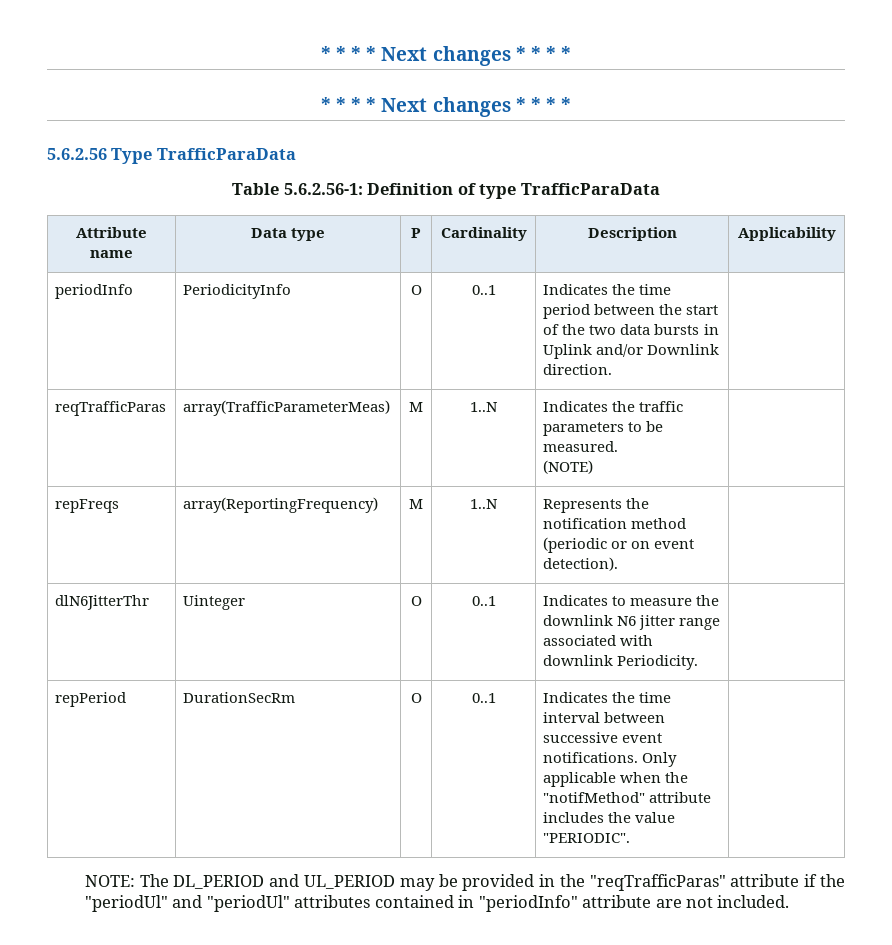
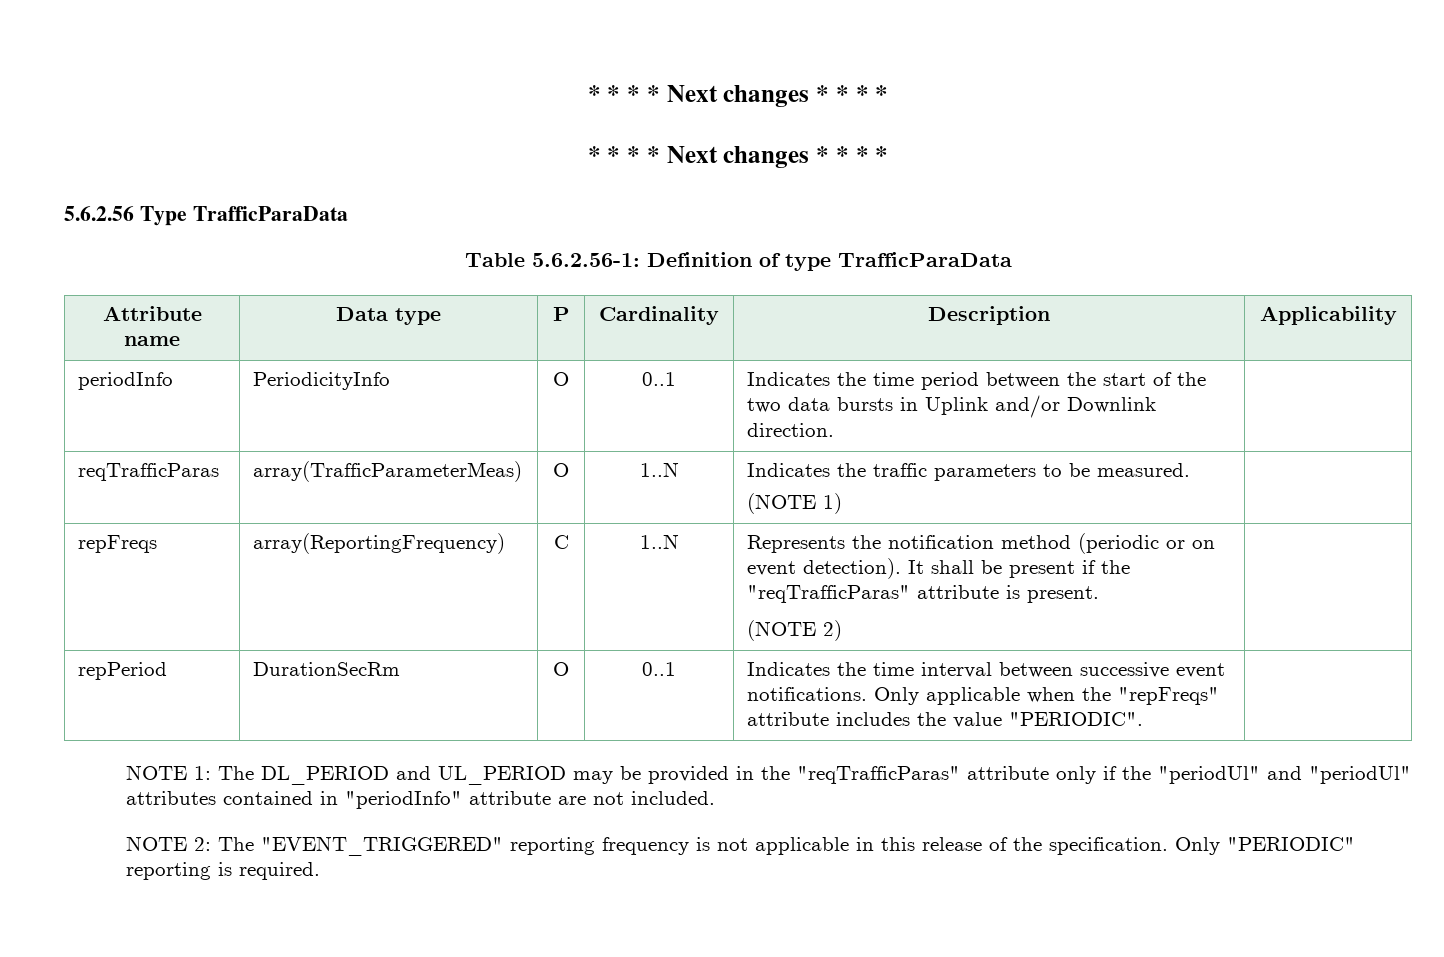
- reqTrafficParas | array(TrafficParameterMeas) | M | 1..N | Indicates the traffic parameters to be measured.
- (NOTE) |
+ reqTrafficParas | array(TrafficParameterMeas) | O | 1..N | Indicates the traffic parameters to be measured.
+ (NOTE 1) |
- repFreqs | array(ReportingFrequency) | M | 1..N | Represents the notification method (periodic or on event detection). |
- dlN6JitterThr | Uinteger | O | 0..1 | Indicates to measure the downlink N6 jitter range associated with downlink Periodicity. |
+ repFreqs | array(ReportingFrequency) | C | 1..N | Represents the notification method (periodic or on event detection). It shall be present if the "reqTrafficParas" attribute is present.
+ (NOTE 2) |
- repPeriod | DurationSecRm | O | 0..1 | Indicates the time interval between successive event notifications. Only applicable when the "notifMethod" attribute includes the value "PERIODIC". |
+ repPeriod | DurationSecRm | O | 0..1 | Indicates the time interval between successive event notifications. Only applicable when the "repFreqs" attribute includes the value "PERIODIC". |
- NOTE: The DL_PERIOD and UL_PERIOD may be provided in the "reqTrafficParas" attribute if the "periodUl" and "periodUl" attributes contained in "periodInfo" attribute are not included.
+ NOTE 1: The DL_PERIOD and UL_PERIOD may be provided in the "reqTrafficParas" attribute only if the "periodUl" and "periodUl" attributes contained in "periodInfo" attribute are not included.
+ NOTE 2: The "EVENT_TRIGGERED" reporting frequency is not applicable in this release of the specification. Only "PERIODIC" reporting is required.

